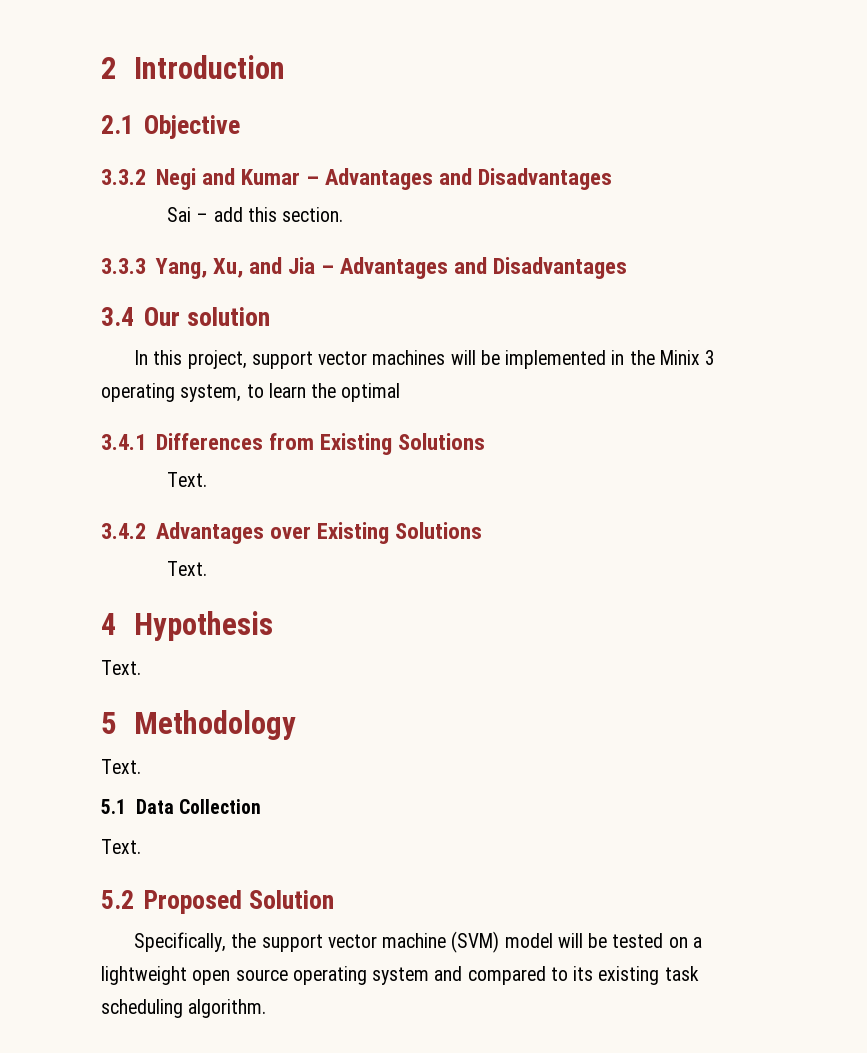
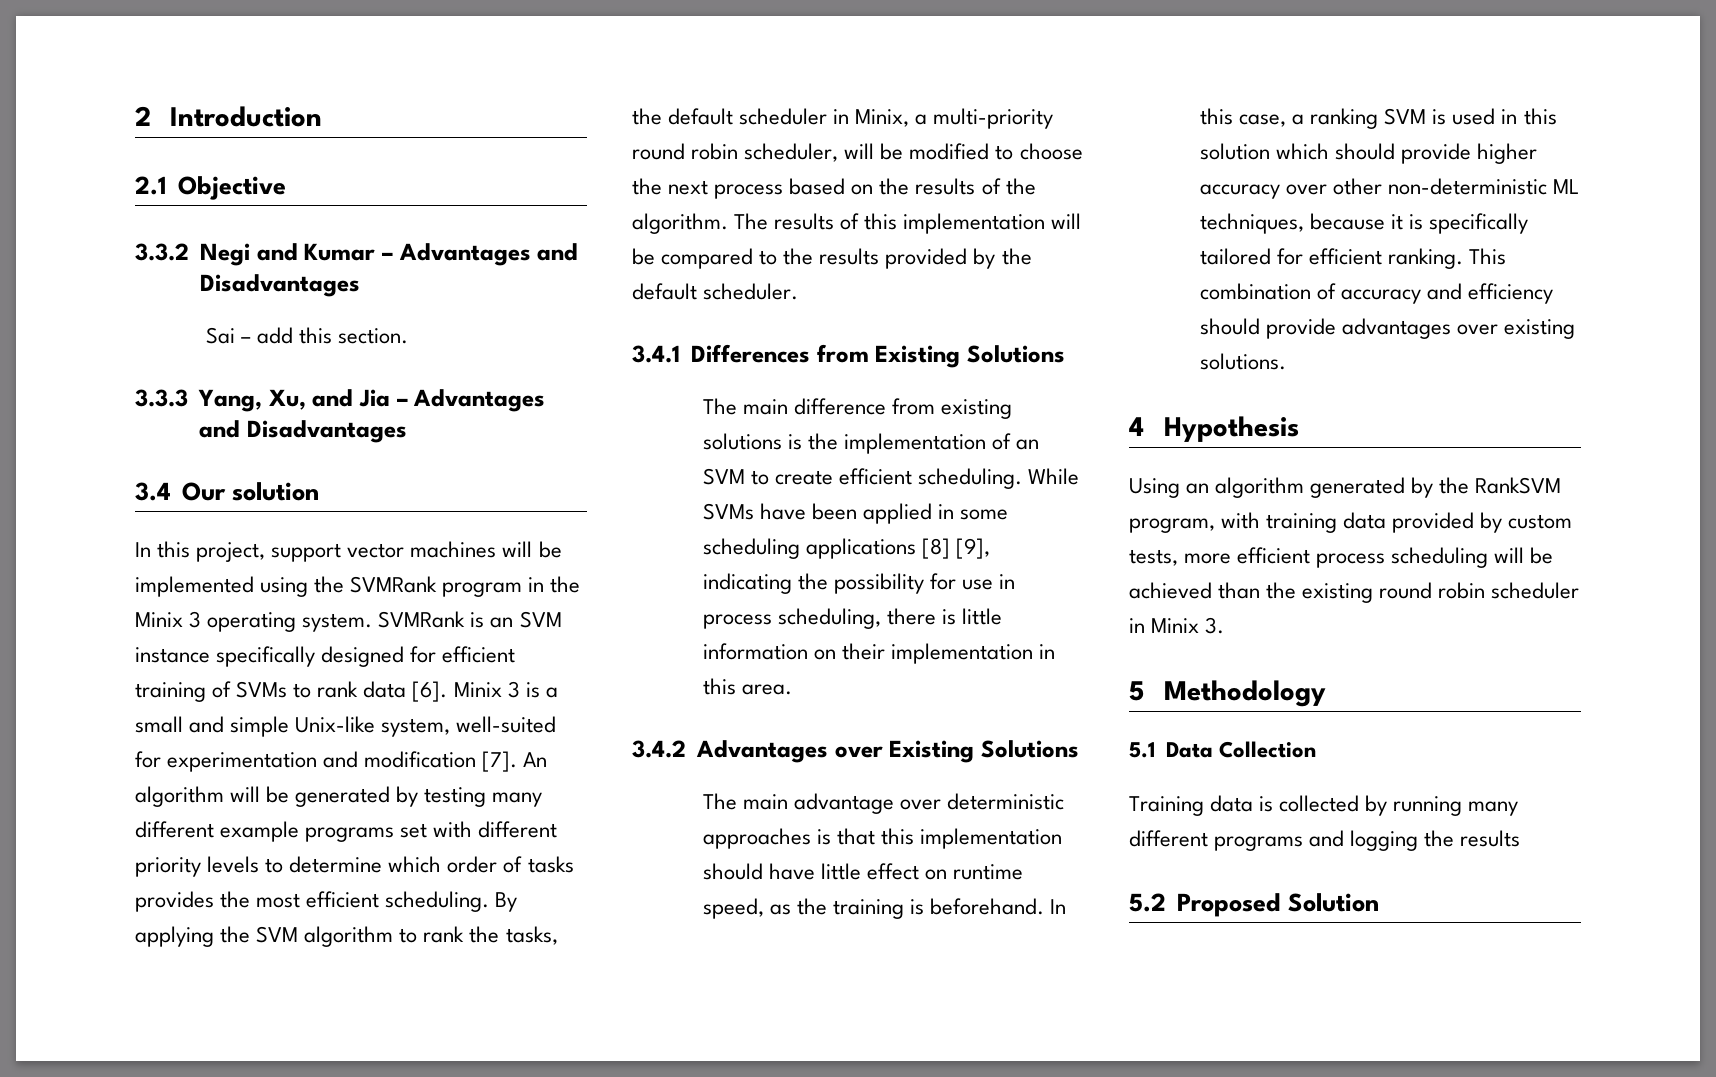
- In this project, support vector machines will be implemented in the Minix 3 operating system, to learn the optimal
+ In this project, support vector machines will be implemented using the SVMRank program in the Minix 3 operating system. SVMRank is an SVM instance specifically designed for efficient training of SVMs to rank data [6]. Minix 3 is a small and simple Unix-like system, well-suited for experimentation and modification [7]. An algorithm will be generated by testing many different example programs set with different priority levels to determine which order of tasks provides the most efficient scheduling. By applying the SVM algorithm to rank the tasks, the default scheduler in Minix, a multi-priority round robin scheduler, will be modified to choose the next process based on the results of the algorithm. The results of this implementation will be compared to the results provided by the default scheduler.
  3.4.1 Differences from Existing Solutions
- Text.
+ The main difference from existing solutions is the implementation of an SVM to create efficient scheduling. While SVMs have been applied in some scheduling applications [8] [9], indicating the possibility for use in process scheduling, there is little information on their implementation in this area.
  3.4.2 Advantages over Existing Solutions
- Text.
+ The main advantage over deterministic approaches is that this implementation should have little effect on runtime speed, as the training is beforehand. In this case, a ranking SVM is used in this solution which should provide higher accuracy over other non-deterministic ML techniques, because it is specifically tailored for efficient ranking. This combination of accuracy and efficiency should provide advantages over existing solutions.
  4 Hypothesis
- Text.
+ Using an algorithm generated by the RankSVM program, with training data provided by custom tests, more efficient process scheduling will be achieved than the existing round robin scheduler in Minix 3.
  5 Methodology
- Text.
  5.1 Data Collection
- Text.
+ Training data is collected by running many different programs and logging the results
  5.2 Proposed Solution
- Specifically, the support vector machine (SVM) model will be tested on a lightweight open source operating system and compared to its existing task scheduling algorithm.

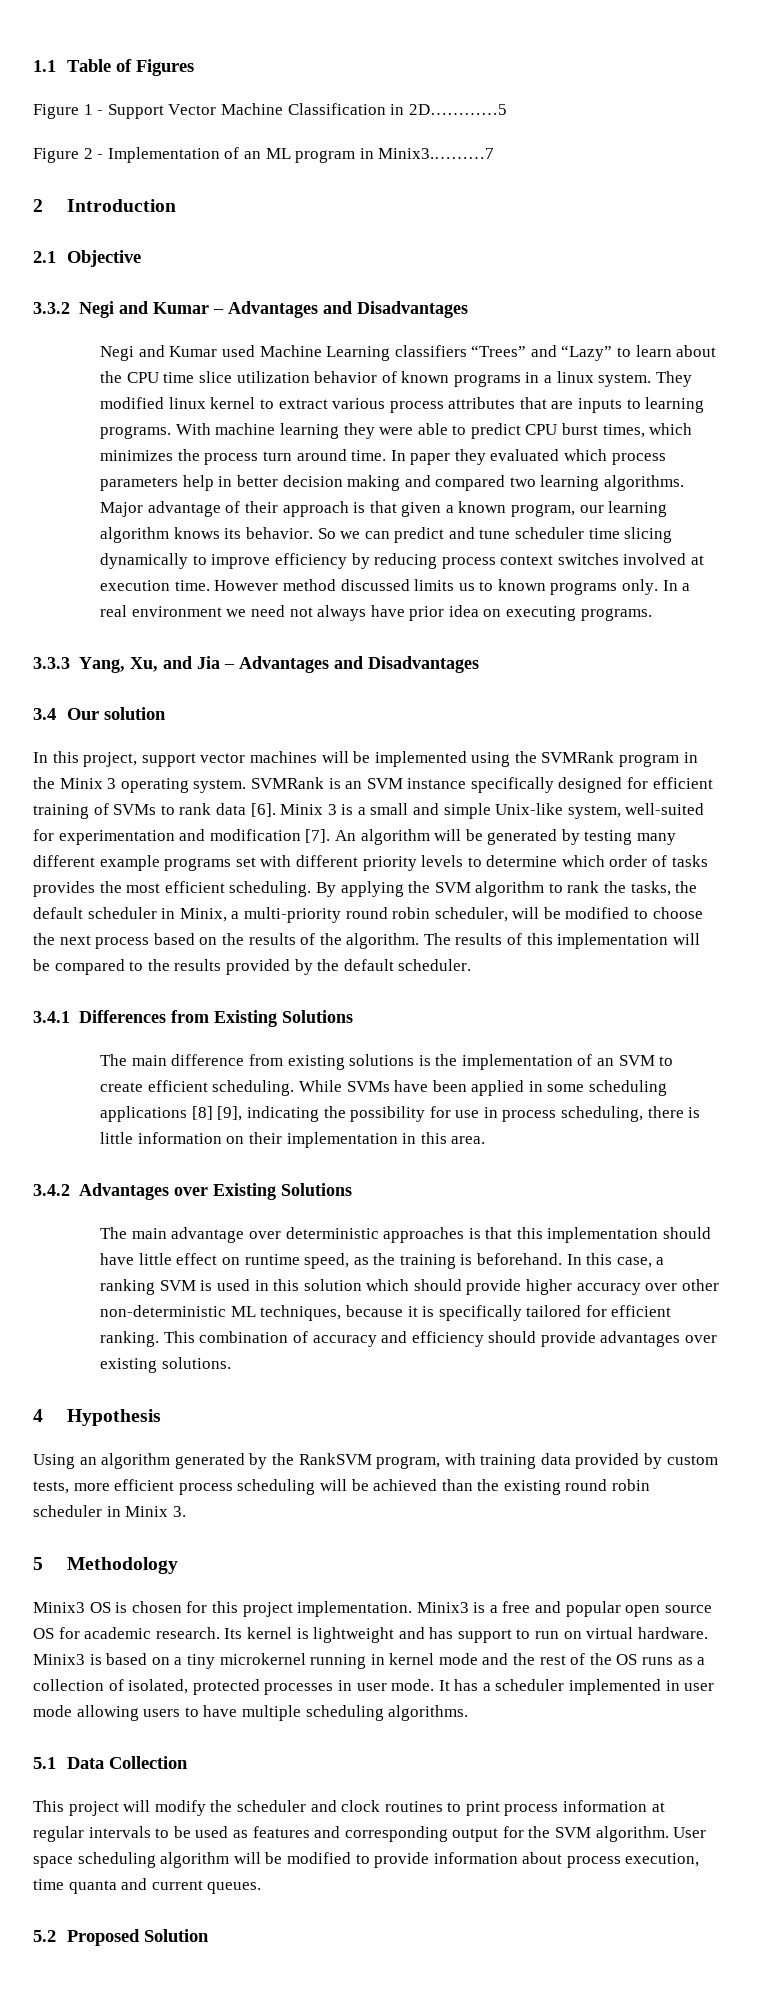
+ 1.1 Table of Figures
+ Figure 1 - Support Vector Machine Classification in 2D…………5
+ Figure 2 - Implementation of an ML program in Minix3.………7
- Sai – add this section.
+ Negi and Kumar used Machine Learning classifiers “Trees” and “Lazy” to learn about the CPU time slice utilization behavior of known programs in a linux system. They modified linux kernel to extract various process attributes that are inputs to learning programs. With machine learning they were able to predict CPU burst times, which minimizes the process turn around time. In paper they evaluated which process parameters help in better decision making and compared two learning algorithms. Major advantage of their approach is that given a known program, our learning algorithm knows its behavior. So we can predict and tune scheduler time slicing dynamically to improve efficiency by reducing process context switches involved at execution time. However method discussed limits us to known programs only. In a real environment we need not always have prior idea on executing programs.
+ Minix3 OS is chosen for this project implementation. Minix3 is a free and popular open source OS for academic research. Its kernel is lightweight and has support to run on virtual hardware. Minix3 is based on a tiny microkernel running in kernel mode and the rest of the OS runs as a collection of isolated, protected processes in user mode. It has a scheduler implemented in user mode allowing users to have multiple scheduling algorithms.
  5.1 Data Collection
- Training data is collected by running many different programs and logging the results
+ This project will modify the scheduler and clock routines to print process information at regular intervals to be used as features and corresponding output for the SVM algorithm. User space scheduling algorithm will be modified to provide information about process execution, time quanta and current queues.

